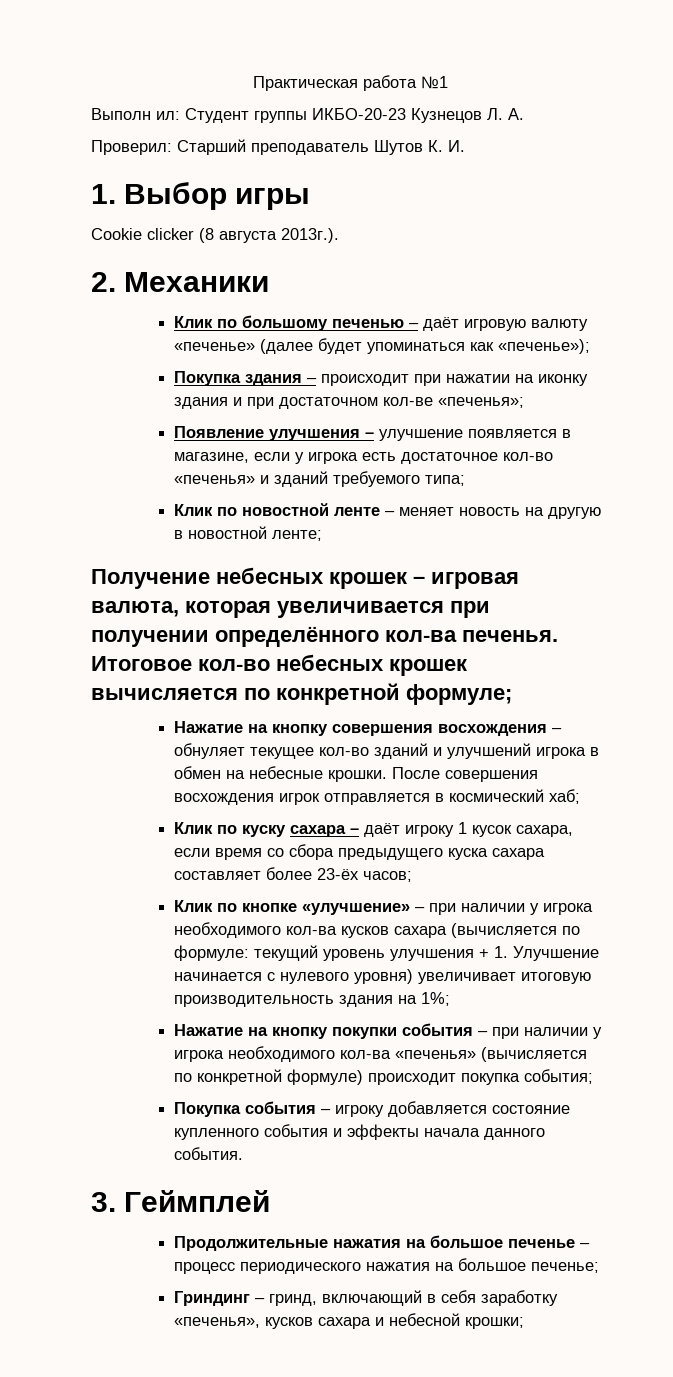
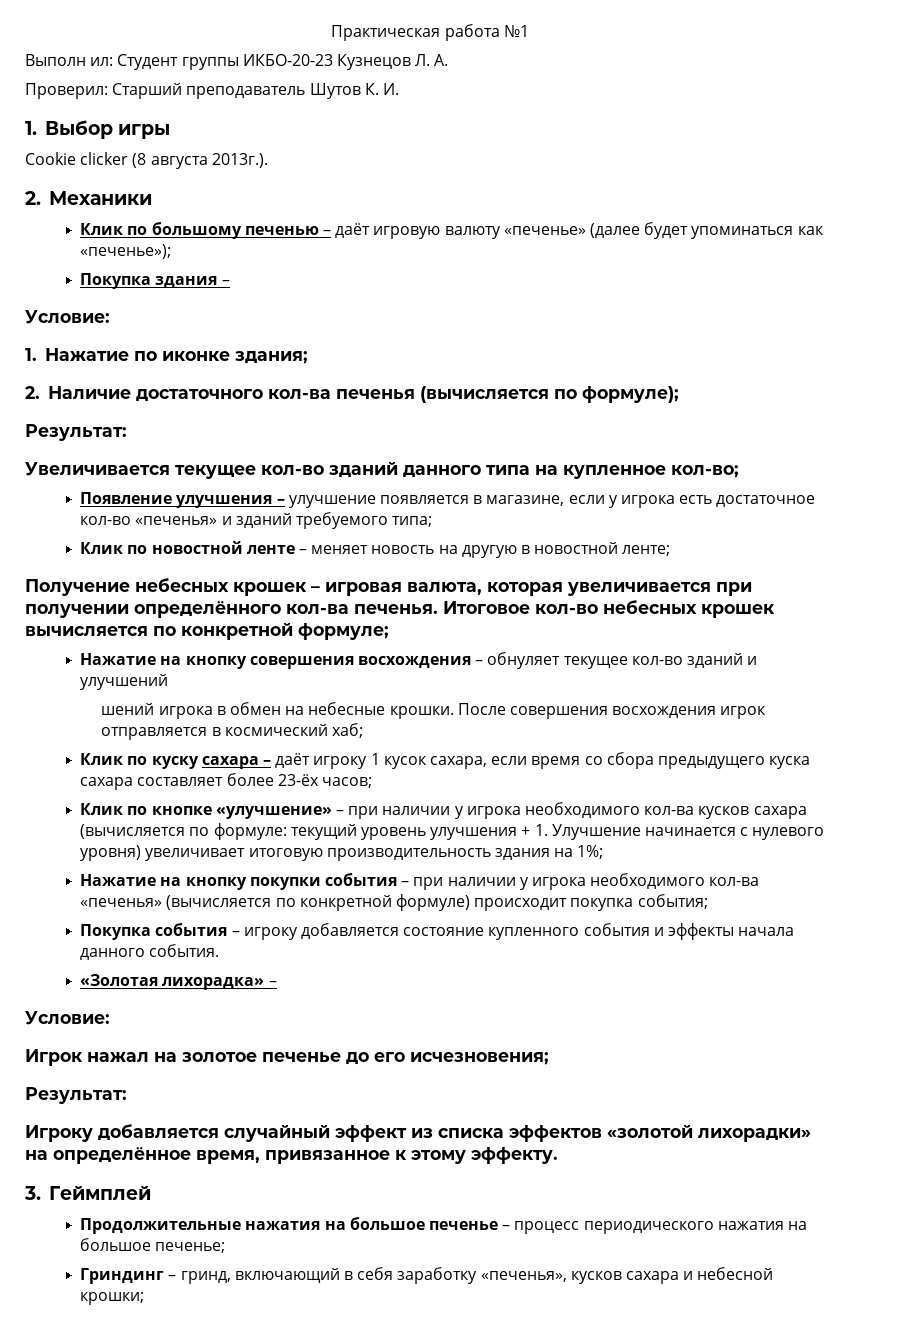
- Покупка здания – происходит при нажатии на иконку здания и при достаточном кол-ве «печенья»;
+ Покупка здания –
+ Условие:
+ 1. Нажатие по иконке здания;
+ 2. Наличие достаточного кол-ва печенья (вычисляется по формуле);
+ Результат:
+ Увеличивается текущее кол-во зданий данного типа на купленное кол-во;
- Нажатие на кнопку совершения восхождения – обнуляет текущее кол-во зданий и улучшений игрока в обмен на небесные крошки.
+ Нажатие на кнопку совершения восхождения – обнуляет текущее кол-во зданий и улучшений
+ шений игрока в обмен на небесные крошки.
+ «Золотая лихорадка» –
+ Условие:
+ Игрок нажал на золотое печенье до его исчезновения;
+ Результат:
+ Игроку добавляется случайный эффект из списка эффектов «золотой лихорадки» на определённое время, привязанное к этому эффекту.

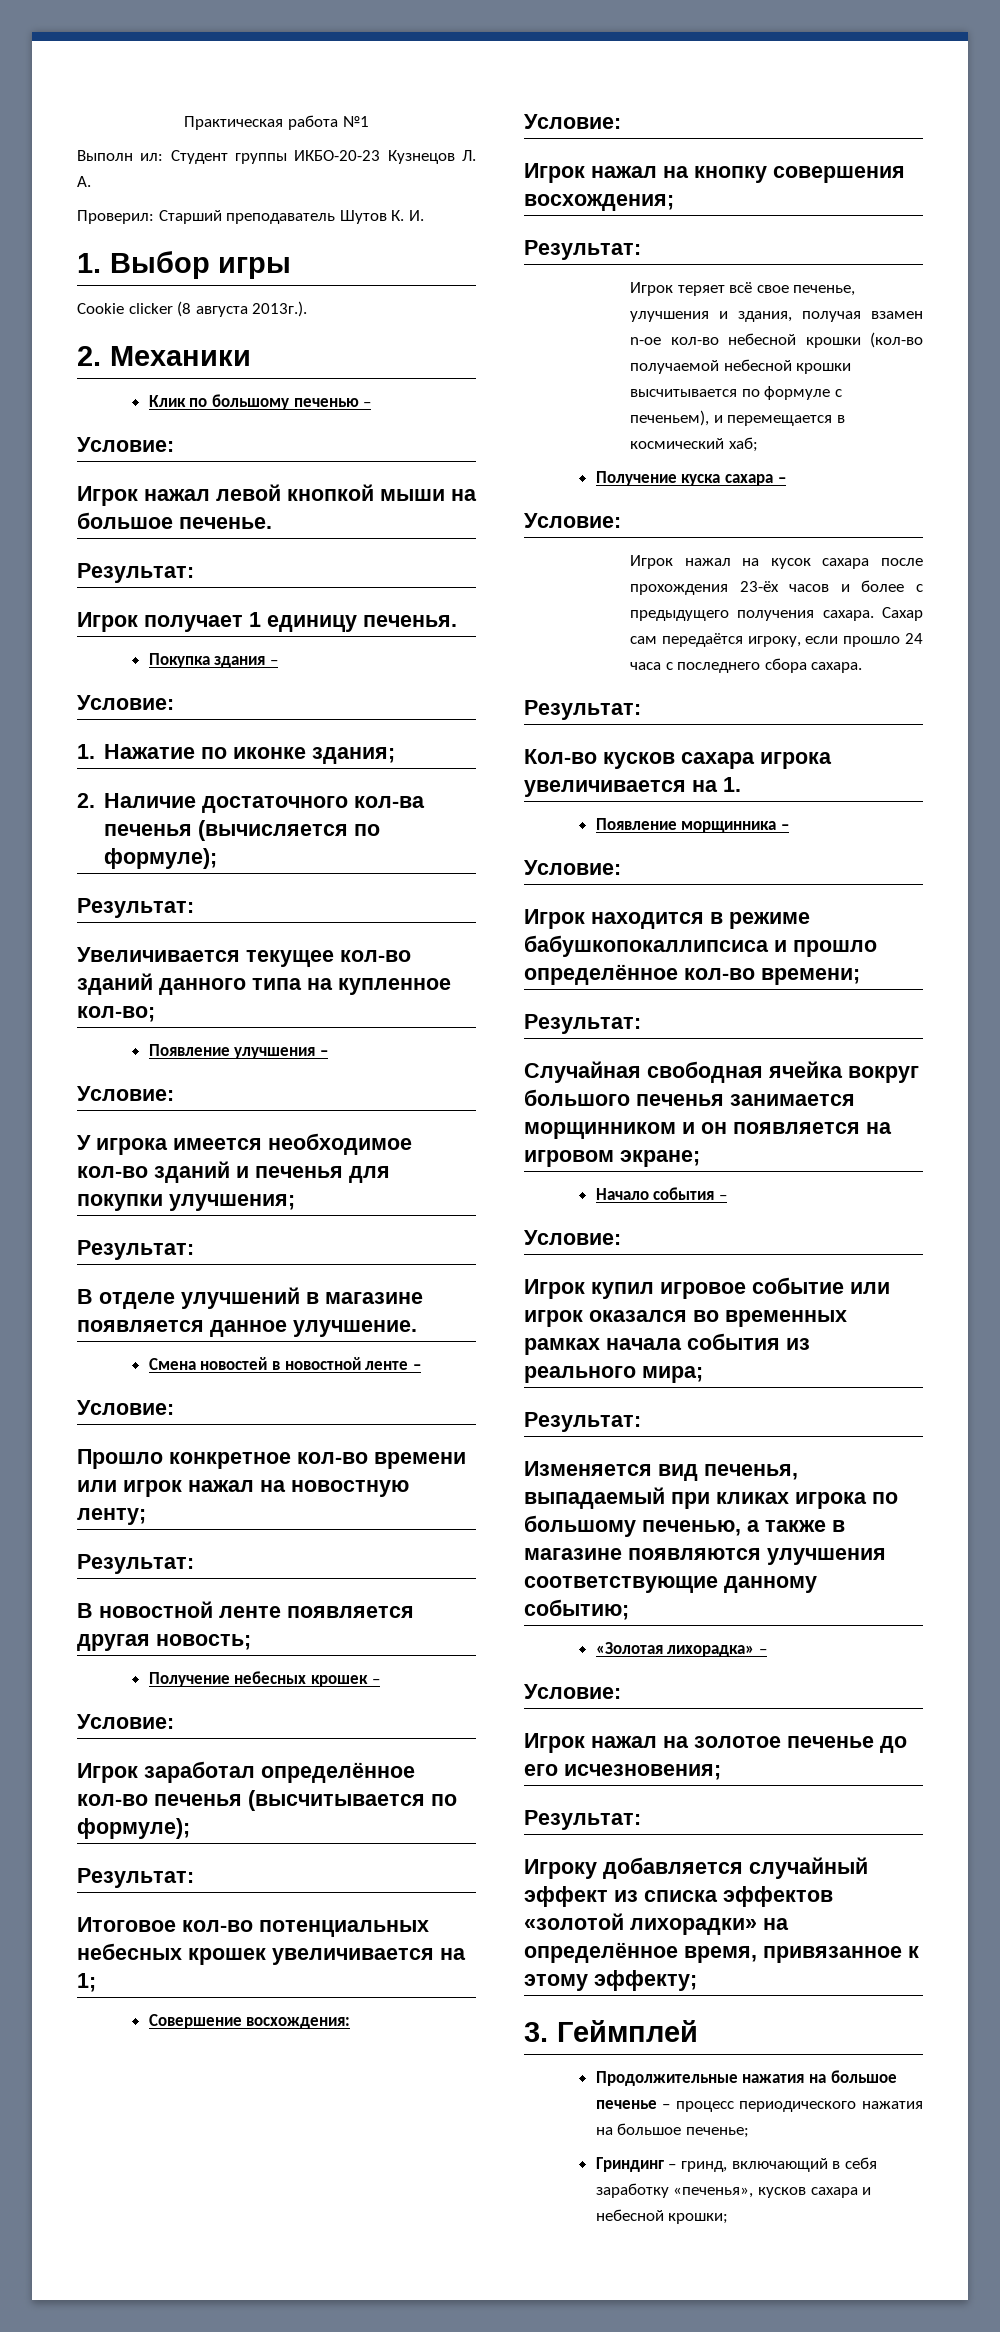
- Клик по большому печенью – даёт игровую валюту «печенье» (далее будет упоминаться как «печенье»);
+ Клик по большому печенью –
+ Условие:
+ Игрок нажал левой кнопкой мыши на большое печенье.
+ Результат:
+ Игрок получает 1 единицу печенья.
- Появление улучшения – улучшение появляется в магазине, если у игрока есть достаточное кол-во «печенья» и зданий требуемого типа;
- Клик по новостной ленте – меняет новость на другую в новостной ленте;
- Получение небесных крошек – игровая валюта, которая увеличивается при получении определённого кол-ва печенья. Итоговое кол-во небесных крошек вычисляется по конкретной формуле;
- Нажатие на кнопку совершения восхождения – обнуляет текущее кол-во зданий и улучшений
- шений игрока в обмен на небесные крошки. После совершения восхождения игрок отправляется в космический хаб;
+ Появление улучшения –
+ Условие:
+ У игрока имеется необходимое кол-во зданий и печенья для покупки улучшения;
+ Результат:
+ В отделе улучшений в магазине появляется данное улучшение.
+ Смена новостей в новостной ленте –
+ Условие:
+ Прошло конкретное кол-во времени или игрок нажал на новостную ленту;
+ Результат:
+ В новостной ленте появляется другая новость;
+ Получение небесных крошек –
+ Условие:
+ Игрок заработал определённое кол-во печенья (высчитывается по формуле);
+ Результат:
+ Итоговое кол-во потенциальных небесных крошек увеличивается на 1;
+ Совершение восхождения:
+ Условие:
+ Игрок нажал на кнопку совершения восхождения;
+ Результат:
+ Игрок теряет всё свое печенье, улучшения и здания, получая взамен n-ое кол-во небесной крошки (кол-во получаемой небесной крошки высчитывается по формуле с печеньем), и перемещается в космический хаб;
- Клик по куску сахара – даёт игроку 1 кусок сахара, если время со сбора предыдущего куска сахара составляет более 23-ёх часов;
- Клик по кнопке «улучшение» – при наличии у игрока необходимого кол-ва кусков сахара (вычисляется по формуле: текущий уровень улучшения + 1. Улучшение начинается с нулевого уровня) увеличивает итоговую производительность здания на 1%;
- Нажатие на кнопку покупки события – при наличии у игрока необходимого кол-ва «печенья» (вычисляется по конкретной формуле) происходит покупка события;
- Покупка события – игроку добавляется состояние купленного события и эффекты начала данного события.
+ Получение куска сахара –
+ Условие:
+ Игрок нажал на кусок сахара после прохождения 23-ёх часов и более с предыдущего получения сахара. Сахар сам передаётся игроку, если прошло 24 часа с последнего сбора сахара.
+ Результат:
+ Кол-во кусков сахара игрока увеличивается на 1.
+ Появление морщинника –
+ Условие:
+ Игрок находится в режиме бабушкопокаллипсиса и прошло определённое кол-во времени;
+ Результат:
+ Случайная свободная ячейка вокруг большого печенья занимается морщинником и он появляется на игровом экране;
+ Начало события –
+ Условие:
+ Игрок купил игровое событие или игрок оказался во временных рамках начала события из реального мира;
+ Результат:
+ Изменяется вид печенья, выпадаемый при кликах игрока по большому печенью, а также в магазине появляются улучшения соответствующие данному событию;
- Игроку добавляется случайный эффект из списка эффектов «золотой лихорадки» на определённое время, привязанное к этому эффекту.
+ Игроку добавляется случайный эффект из списка эффектов «золотой лихорадки» на определённое время, привязанное к этому эффекту;

